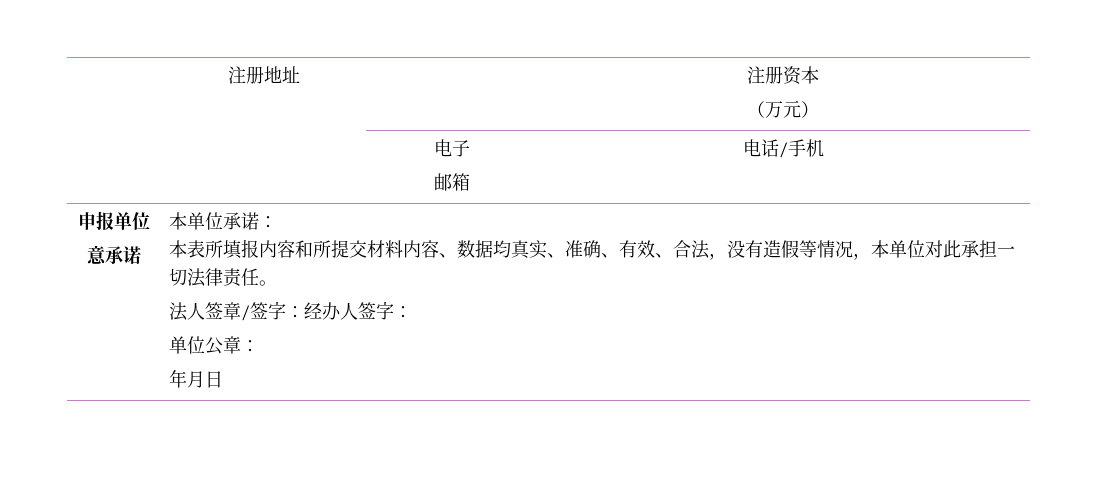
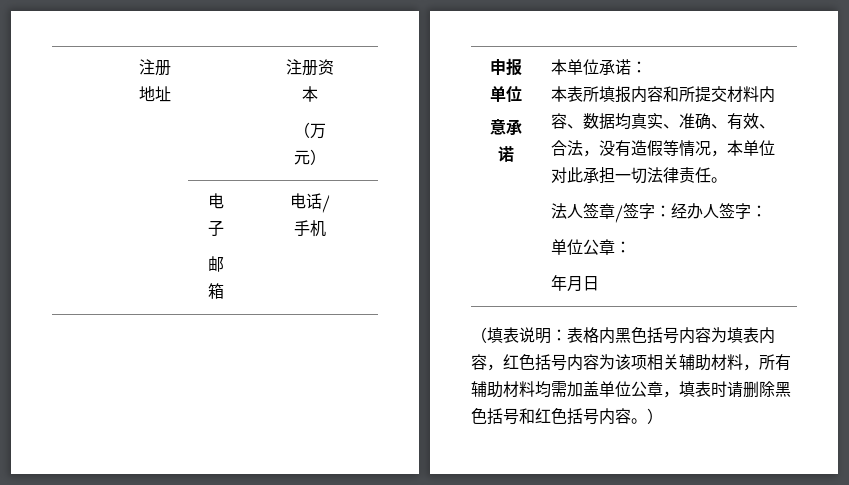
+ （填表说明：表格内黑色括号内容为填表内容，红色括号内容为该项相关辅助材料，所有辅助材料均需加盖单位公章，填表时请删除黑色括号和红色括号内容。）

